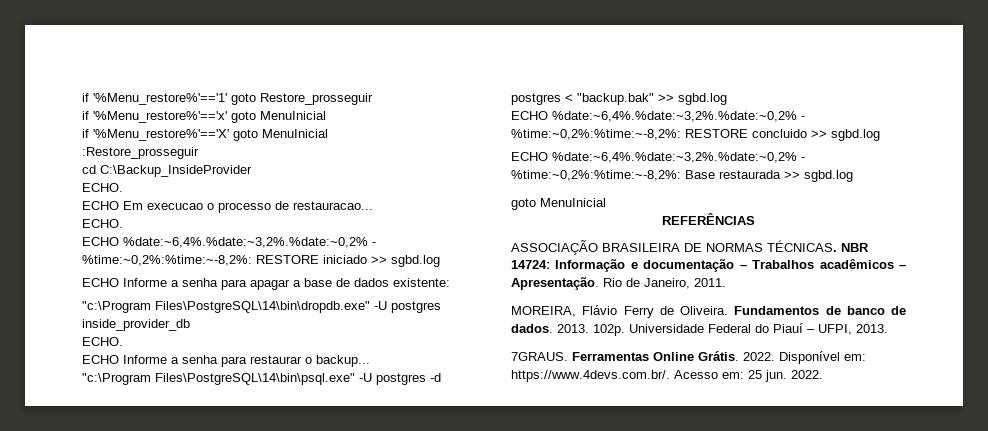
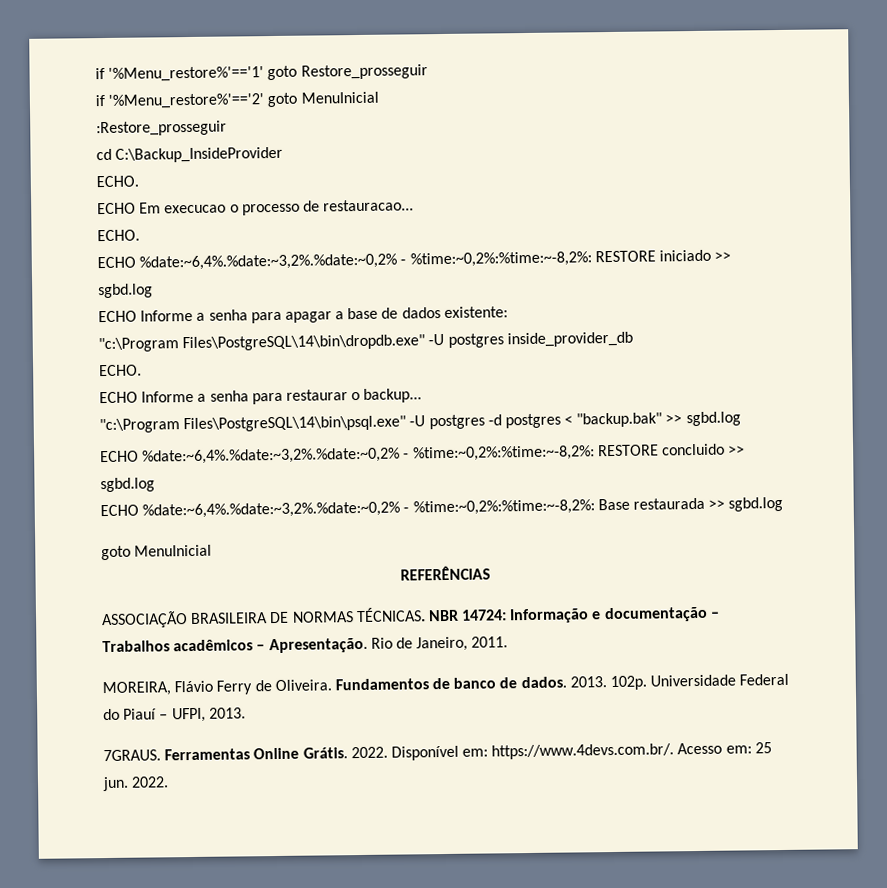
- if '%Menu_restore%'=='x' goto MenuInicial
- if '%Menu_restore%'=='X' goto MenuInicial
+ if '%Menu_restore%'=='2' goto MenuInicial

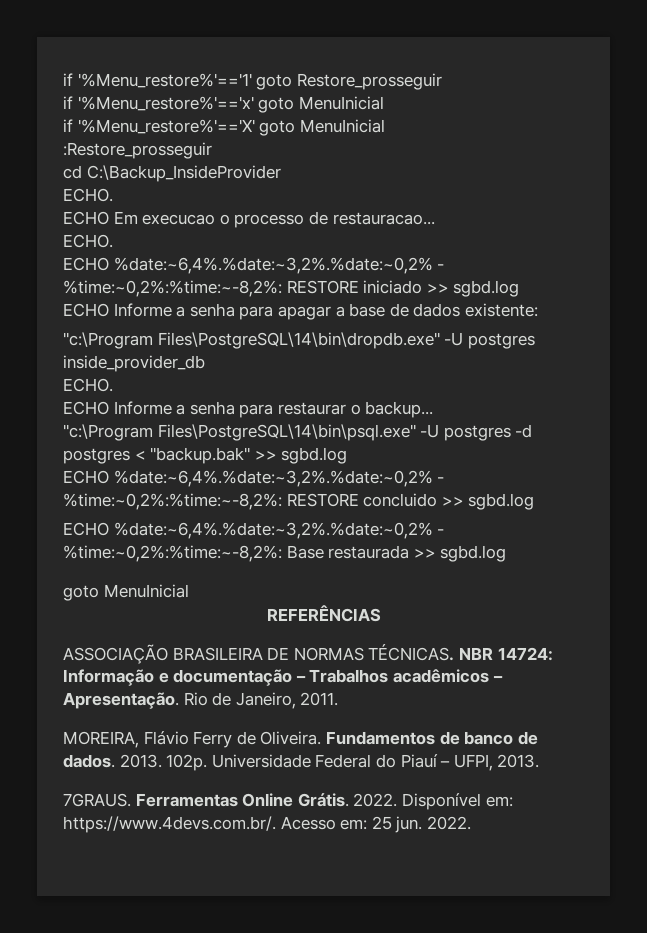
- if '%Menu_restore%'=='2' goto MenuInicial
+ if '%Menu_restore%'=='x' goto MenuInicial
+ if '%Menu_restore%'=='X' goto MenuInicial

